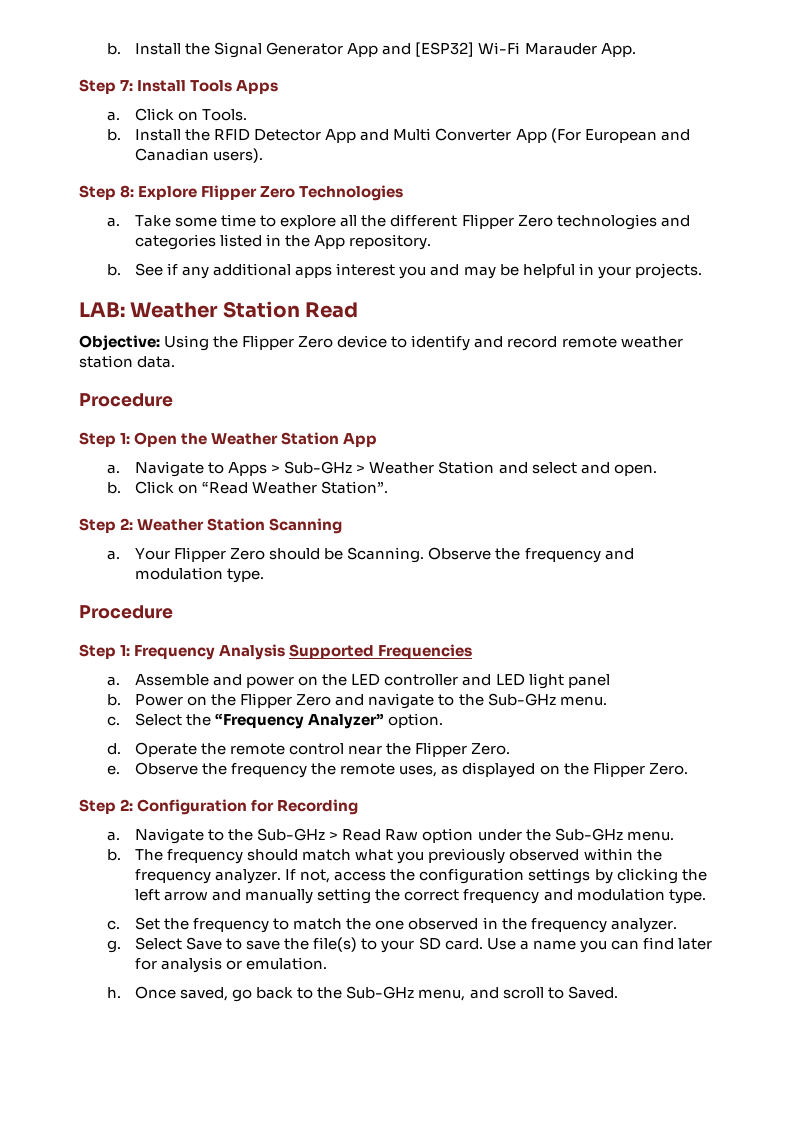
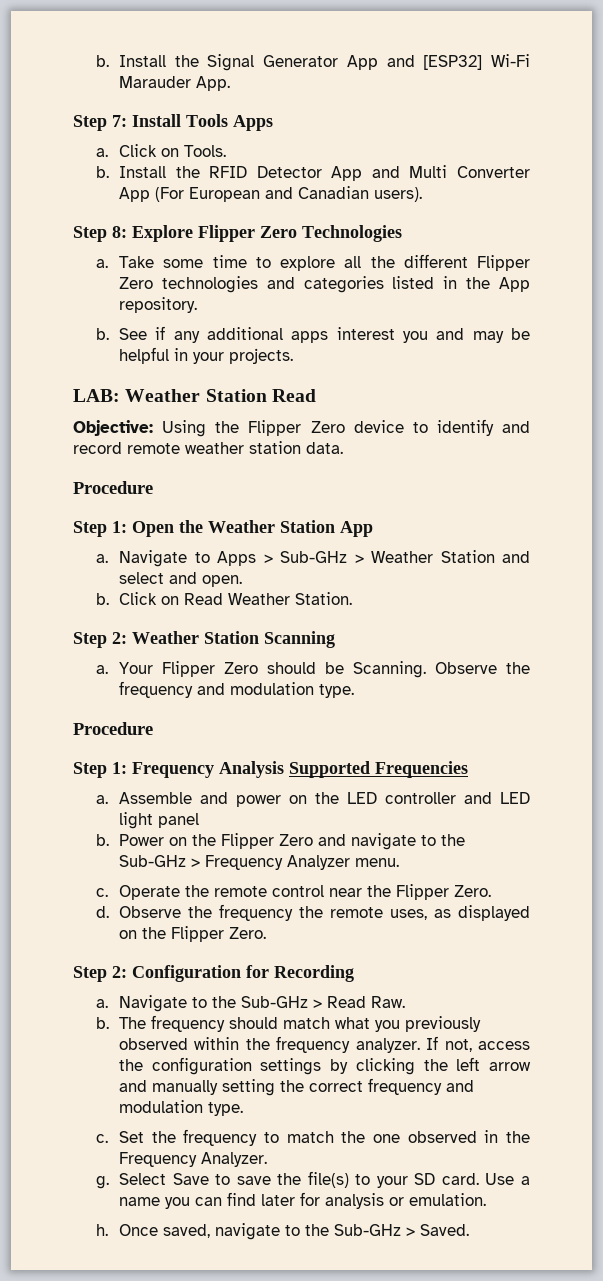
- Click on “Read Weather Station”.
+ Click on Read Weather Station.
- Power on the Flipper Zero and navigate to the Sub-GHz menu.
- c. Select the “Frequency Analyzer” option.
- d.
+ Power on the Flipper Zero and navigate to the Sub-GHz > Frequency Analyzer menu.
+ c.
- e.
+ d.
- Navigate to the Sub-GHz > Read Raw option under the Sub-GHz menu.
+ Navigate to the Sub-GHz > Read Raw.
- Set the frequency to match the one observed in the frequency analyzer.
+ Set the frequency to match the one observed in the Frequency Analyzer.
- Once saved, go back to the Sub-GHz menu, and scroll to Saved.
+ Once saved, navigate to the Sub-GHz > Saved.

